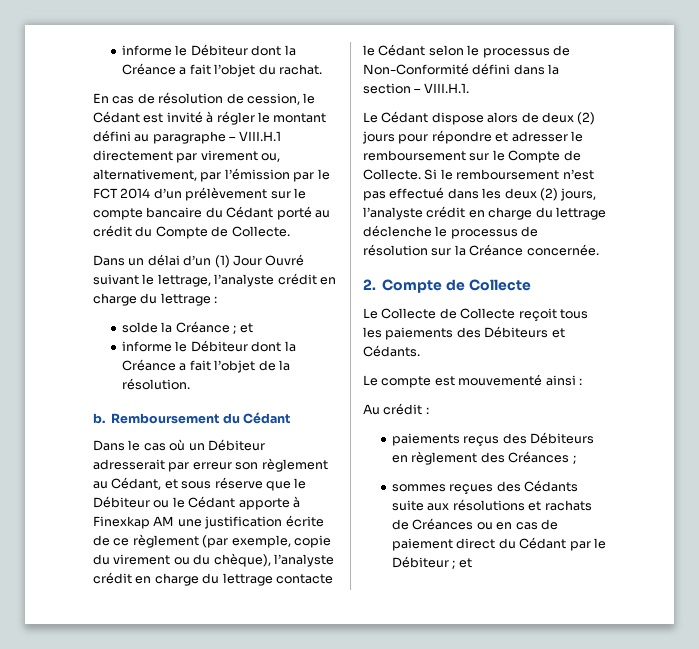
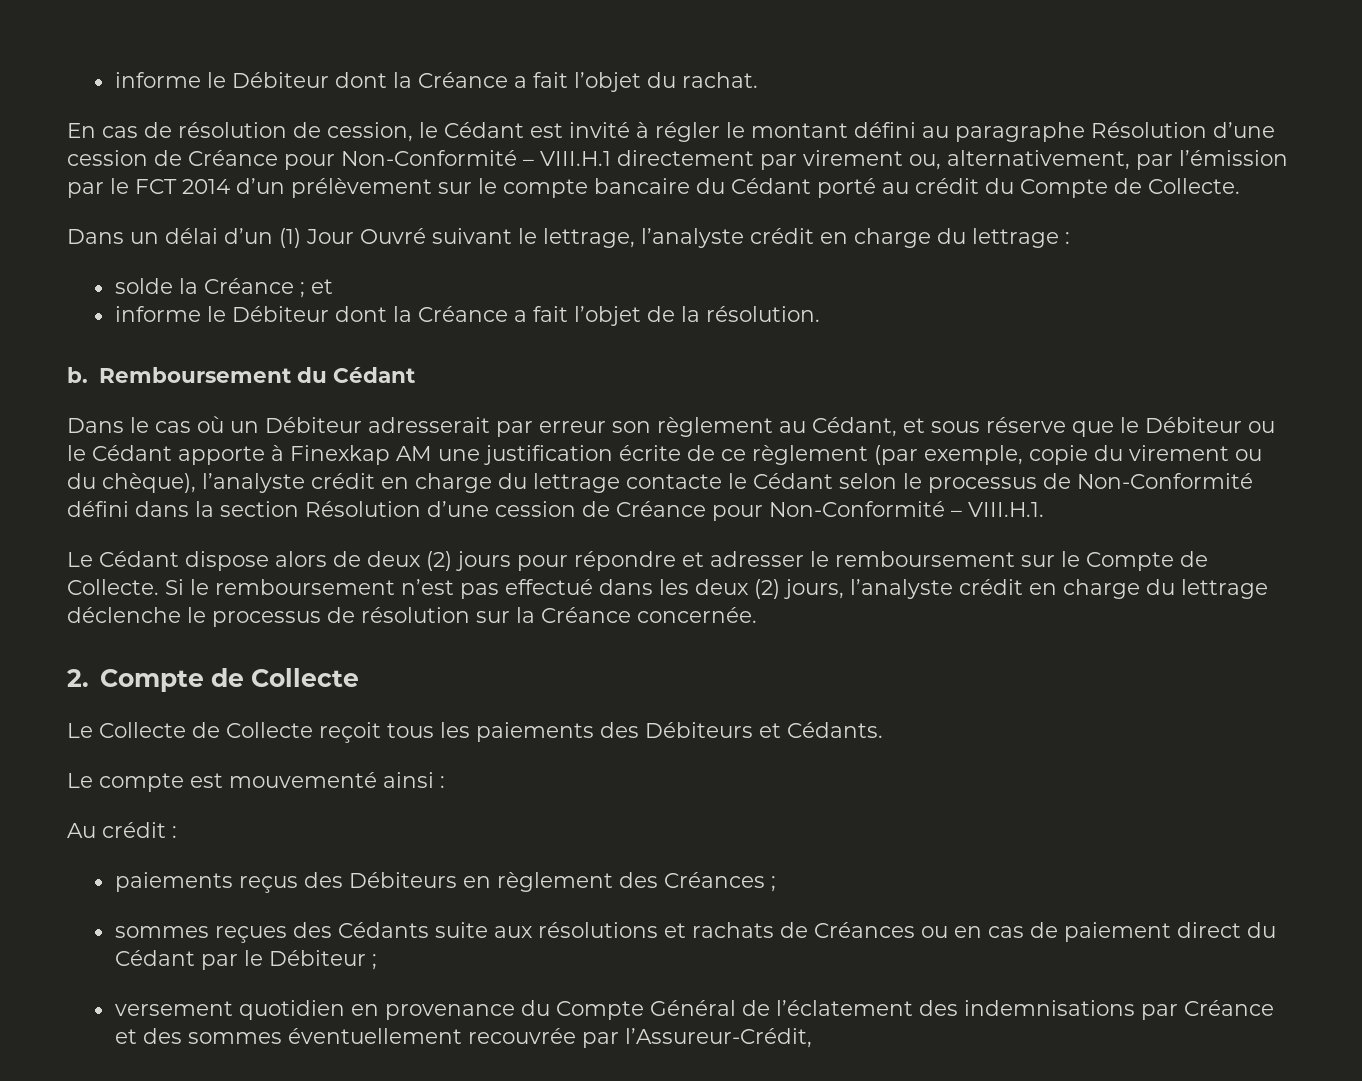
- En cas de résolution de cession, le Cédant est invité à régler le montant défini au paragraphe – VIII.H.1 directement par virement ou, alternativement, par l’émission par le FCT 2014 d’un prélèvement sur le compte bancaire du Cédant porté au crédit du Compte de Collecte.
+ En cas de résolution de cession, le Cédant est invité à régler le montant défini au paragraphe Résolution d’une cession de Créance pour Non-Conformité – VIII.H.1 directement par virement ou, alternativement, par l’émission par le FCT 2014 d’un prélèvement sur le compte bancaire du Cédant porté au crédit du Compte de Collecte.
- Dans le cas où un Débiteur adresserait par erreur son règlement au Cédant, et sous réserve que le Débiteur ou le Cédant apporte à Finexkap AM une justification écrite de ce règlement (par exemple, copie du virement ou du chèque), l’analyste crédit en charge du lettrage contacte le Cédant selon le processus de Non-Conformité défini dans la section – VIII.H.1.
+ Dans le cas où un Débiteur adresserait par erreur son règlement au Cédant, et sous réserve que le Débiteur ou le Cédant apporte à Finexkap AM une justification écrite de ce règlement (par exemple, copie du virement ou du chèque), l’analyste crédit en charge du lettrage contacte le Cédant selon le processus de Non-Conformité défini dans la section Résolution d’une cession de Créance pour Non-Conformité – VIII.H.1.
- sommes reçues des Cédants suite aux résolutions et rachats de Créances ou en cas de paiement direct du Cédant par le Débiteur ; et
+ sommes reçues des Cédants suite aux résolutions et rachats de Créances ou en cas de paiement direct du Cédant par le Débiteur ;
+ versement quotidien en provenance du Compte Général de l’éclatement des indemnisations par Créance et des sommes éventuellement recouvrée par l’Assureur-Crédit,

